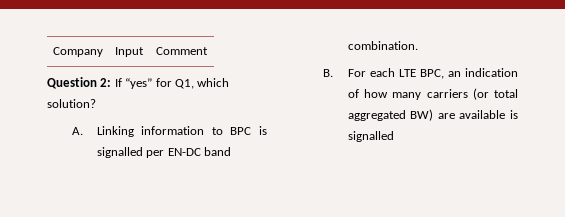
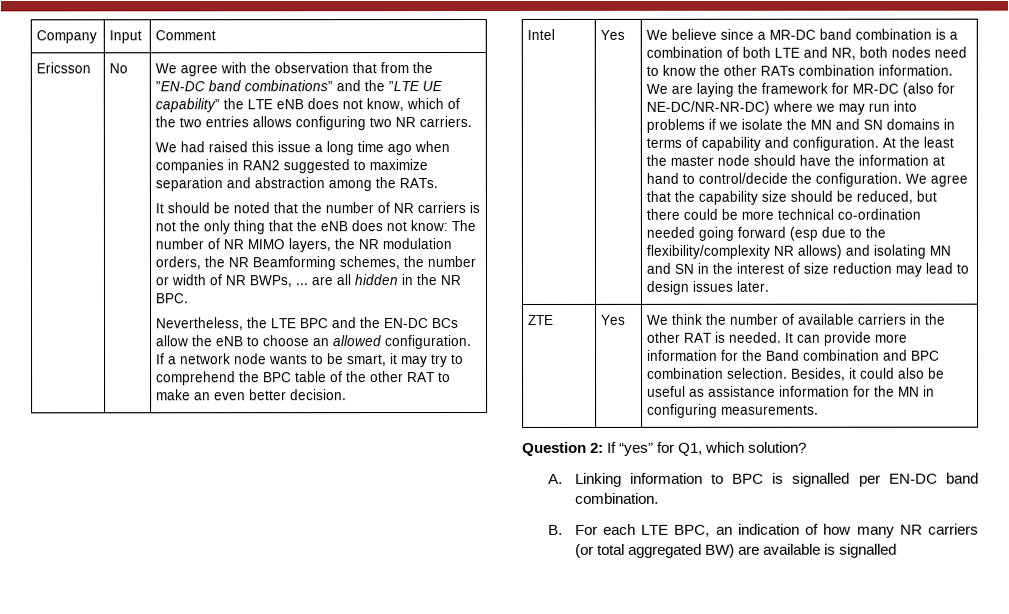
+ Ericsson | No | We agree with the observation that from the ”EN-DC band combinations” and the ”LTE UE capability” the LTE eNB does not know, which of the two entries allows configuring two NR carriers.
+ We had raised this issue a long time ago when companies in RAN2 suggested to maximize separation and abstraction among the RATs.
+ It should be noted that the number of NR carriers is not the only thing that the eNB does not know: The number of NR MIMO layers, the NR modulation orders, the NR Beamforming schemes, the number or width of NR BWPs, ... are all hidden in the NR BPC.
+ Nevertheless, the LTE BPC and the EN-DC BCs allow the eNB to choose an allowed configuration. If a network node wants to be smart, it may try to comprehend the BPC table of the other RAT to make an even better decision.
+ Intel | Yes | We believe since a MR-DC band combination is a combination of both LTE and NR, both nodes need to know the other RATs combination information. We are laying the framework for MR-DC (also for NE-DC/NR-NR-DC) where we may run into problems if we isolate the MN and SN domains in terms of capability and configuration. At the least the master node should have the information at hand to control/decide the configuration. We agree that the capability size should be reduced, but there could be more technical co-ordination needed going forward (esp due to the flexibility/complexity NR allows) and isolating MN and SN in the interest of size reduction may lead to design issues later.
+ ZTE | Yes | We think the number of available carriers in the other RAT is needed. It can provide more information for the Band combination and BPC combination selection. Besides, it could also be useful as assistance information for the MN in configuring measurements.
- B. For each LTE BPC, an indication of how many carriers (or total aggregated BW) are available is signalled
+ B. For each LTE BPC, an indication of how many NR carriers (or total aggregated BW) are available is signalled

